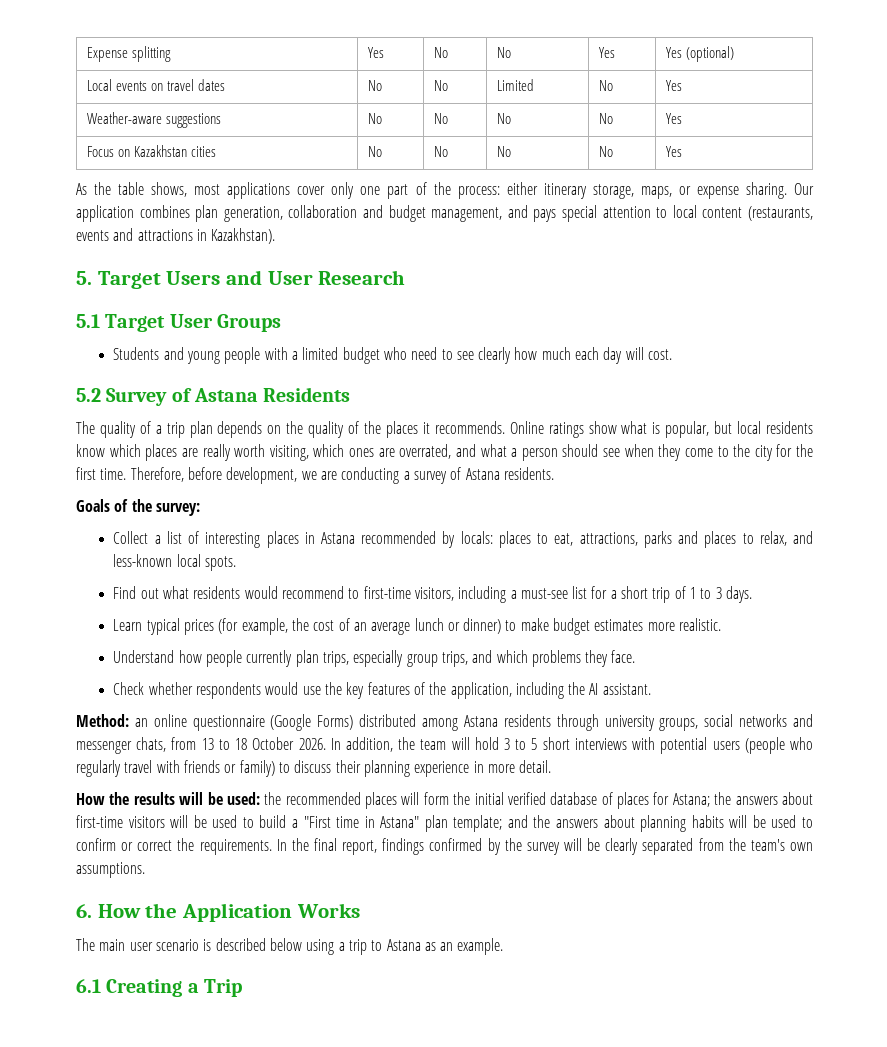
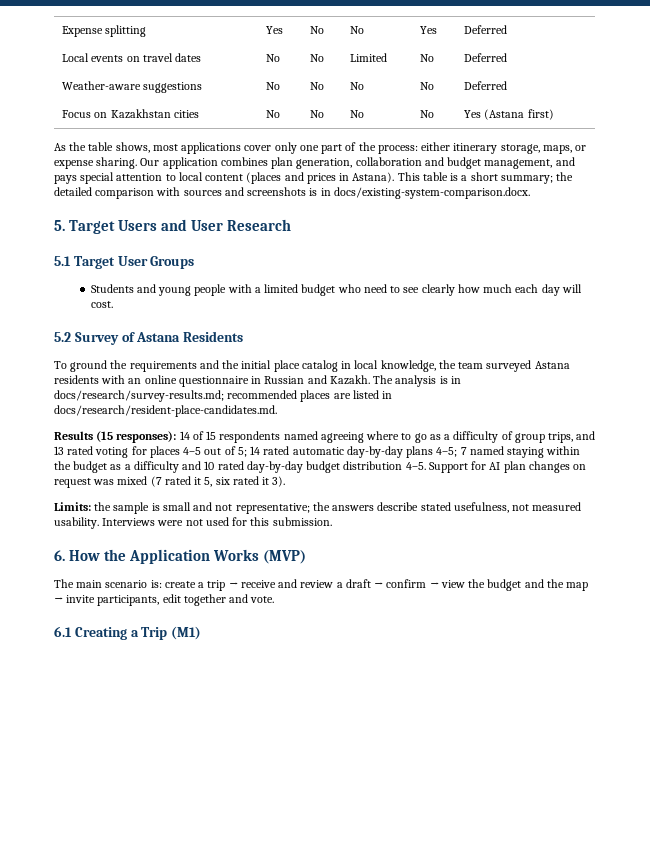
- Expense splitting | Yes | No | No | Yes | Yes (optional)
+ Expense splitting | Yes | No | No | Yes | Deferred
- Local events on travel dates | No | No | Limited | No | Yes
+ Local events on travel dates | No | No | Limited | No | Deferred
- Weather-aware suggestions | No | No | No | No | Yes
+ Weather-aware suggestions | No | No | No | No | Deferred
- Focus on Kazakhstan cities | No | No | No | No | Yes
+ Focus on Kazakhstan cities | No | No | No | No | Yes (Astana first)
- Our application combines plan generation, collaboration and budget management, and pays special attention to local content (restaurants, events and attractions in Kazakhstan).
+ Our application combines plan generation, collaboration and budget management, and pays special attention to local content (places and prices in Astana). This table is a short summary; the detailed comparison with sources and screenshots is in docs/existing-system-comparison.docx.
- The quality of a trip plan depends on the quality of the places it recommends. Online ratings show what is popular, but local residents know which places are really worth visiting, which ones are overrated, and what a person should see when they come to the city for the first time. Therefore, before development, we are conducting a survey of Astana residents.
- Goals of the survey:
- Collect a list of interesting places in Astana recommended by locals: places to eat, attractions, parks and places to relax, and less-known local spots.
- Find out what residents would recommend to first-time visitors, including a must-see list for a short trip of 1 to 3 days.
- Learn typical prices (for example, the cost of an average lunch or dinner) to make budget estimates more realistic.
- Understand how people currently plan trips, especially group trips, and which problems they face.
- Check whether respondents would use the key features of the application, including the AI assistant.
- Method: an online questionnaire (Google Forms) distributed among Astana residents through university groups, social networks and messenger chats, from 13 to 18 October 2026. In addition, the team will hold 3 to 5 short interviews with potential users (people who regularly travel with friends or family) to discuss their planning experience in more detail.
- How the results will be used: the recommended places will form the initial verified database of places for Astana; the answers about first-time visitors will be used to build a "First time in Astana" plan template; and the answers about planning habits will be used to confirm or correct the requirements. In the final report, findings confirmed by the survey will be clearly separated from the team's own assumptions.
+ To ground the requirements and the initial place catalog in local knowledge, the team surveyed Astana residents with an online questionnaire in Russian and Kazakh. The analysis is in docs/research/survey-results.md; recommended places are listed in docs/research/resident-place-candidates.md.
+ Results (15 responses): 14 of 15 respondents named agreeing where to go as a difficulty of group trips, and 13 rated voting for places 4–5 out of 5; 14 rated automatic day-by-day plans 4–5; 7 named staying within the budget as a difficulty and 10 rated day-by-day budget distribution 4–5. Support for AI plan changes on request was mixed (7 rated it 5, six rated it 3).
+ Limits: the sample is small and not representative; the answers describe stated usefulness, not measured usability. Interviews were not used for this submission.
- 6. How the Application Works
+ 6. How the Application Works (MVP)
- The main user scenario is described below using a trip to Astana as an example.
+ The main scenario is: create a trip → receive and review a draft → confirm → view the budget and the map → invite participants, edit together and vote.
- 6.1 Creating a Trip
+ 6.1 Creating a Trip (M1)

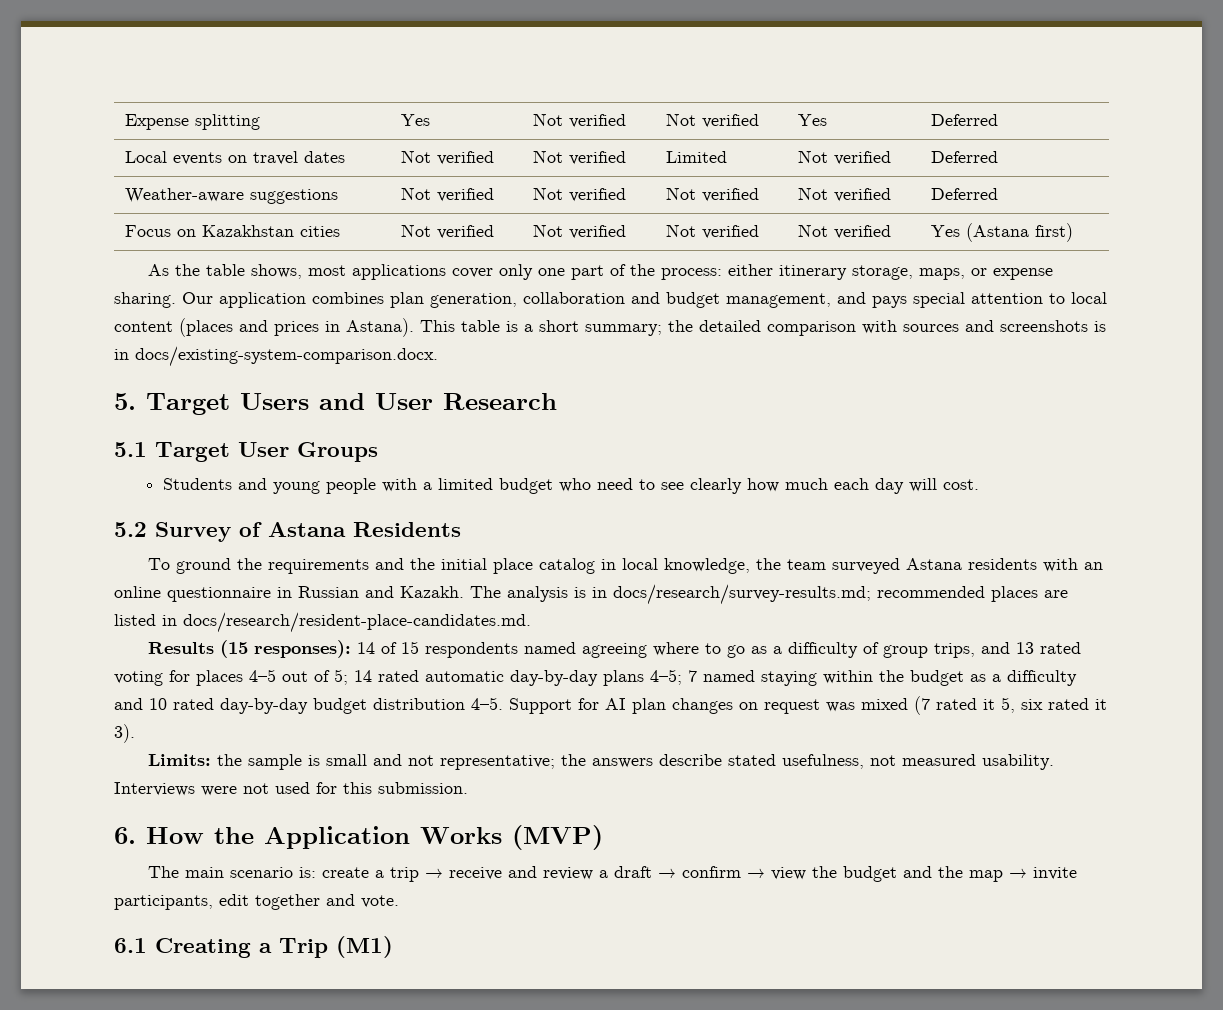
- Expense splitting | Yes | No | No | Yes | Deferred
+ Expense splitting | Yes | Not verified | Not verified | Yes | Deferred
- Local events on travel dates | No | No | Limited | No | Deferred
+ Local events on travel dates | Not verified | Not verified | Limited | Not verified | Deferred
- Weather-aware suggestions | No | No | No | No | Deferred
+ Weather-aware suggestions | Not verified | Not verified | Not verified | Not verified | Deferred
- Focus on Kazakhstan cities | No | No | No | No | Yes (Astana first)
+ Focus on Kazakhstan cities | Not verified | Not verified | Not verified | Not verified | Yes (Astana first)

